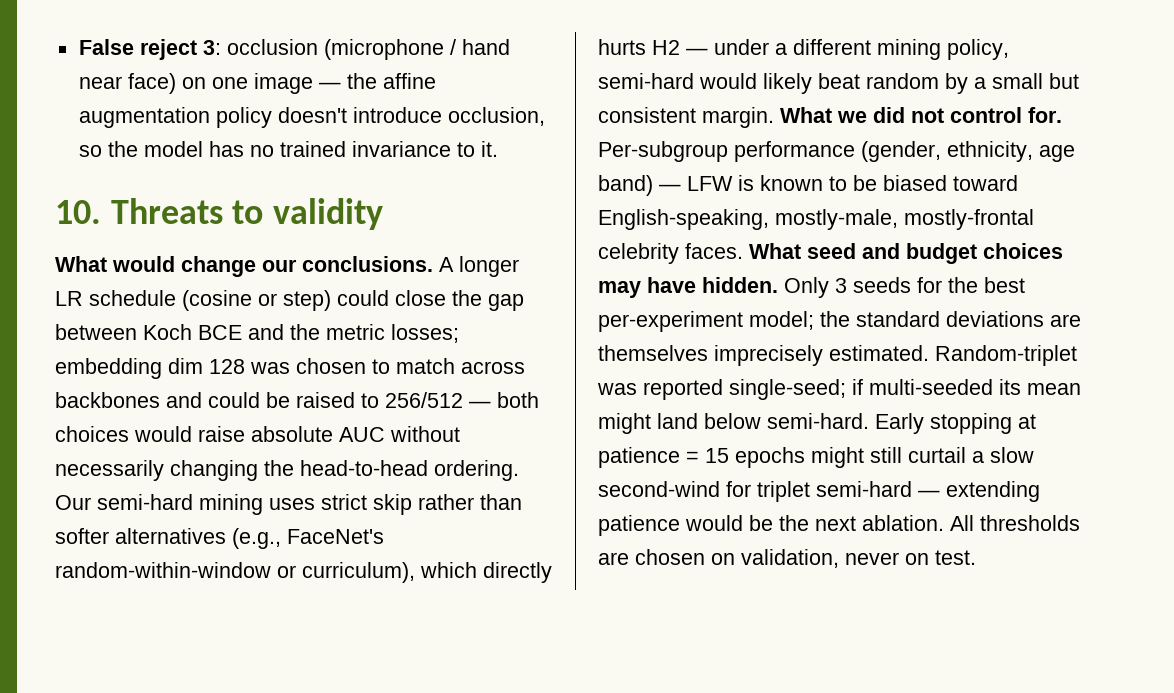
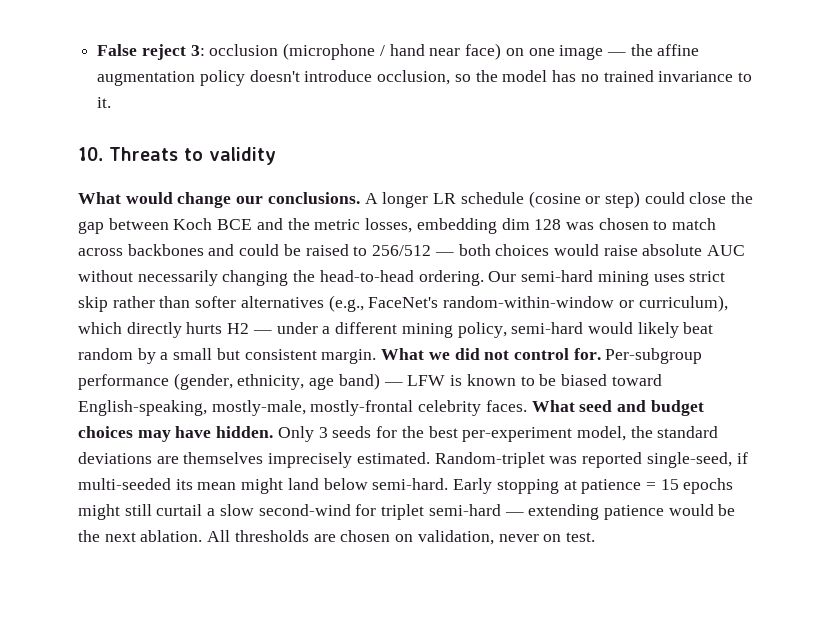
- A longer LR schedule (cosine or step) could close the gap between Koch BCE and the metric losses; embedding dim 128 was chosen to match across backbones and could be raised to 256/512 — both choices would raise absolute AUC without necessarily changing the head-to-head ordering.
+ A longer LR schedule (cosine or step) could close the gap between Koch BCE and the metric losses, embedding dim 128 was chosen to match across backbones and could be raised to 256/512 — both choices would raise absolute AUC without necessarily changing the head-to-head ordering.
- Only 3 seeds for the best per-experiment model; the standard deviations are themselves imprecisely estimated.
+ Only 3 seeds for the best per-experiment model, the standard deviations are themselves imprecisely estimated.
- Random-triplet was reported single-seed; if multi-seeded its mean might land below semi-hard.
+ Random-triplet was reported single-seed, if multi-seeded its mean might land below semi-hard.

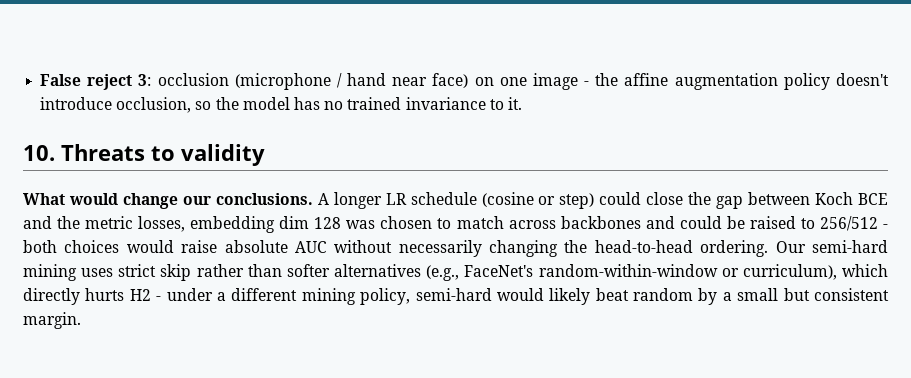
- False reject 3: occlusion (microphone / hand near face) on one image — the affine augmentation policy doesn't introduce occlusion, so the model has no trained invariance to it.
+ False reject 3: occlusion (microphone / hand near face) on one image - the affine augmentation policy doesn't introduce occlusion, so the model has no trained invariance to it.
- A longer LR schedule (cosine or step) could close the gap between Koch BCE and the metric losses, embedding dim 128 was chosen to match across backbones and could be raised to 256/512 — both choices would raise absolute AUC without necessarily changing the head-to-head ordering.
+ A longer LR schedule (cosine or step) could close the gap between Koch BCE and the metric losses, embedding dim 128 was chosen to match across backbones and could be raised to 256/512 - both choices would raise absolute AUC without necessarily changing the head-to-head ordering.
- Our semi-hard mining uses strict skip rather than softer alternatives (e.g., FaceNet's random-within-window or curriculum), which directly hurts H2 — under a different mining policy, semi-hard would likely beat random by a small but consistent margin. What we did not control for. Per-subgroup performance (gender, ethnicity, age band) — LFW is known to be biased toward English-speaking, mostly-male, mostly-frontal celebrity faces. What seed and budget choices may have hidden. Only 3 seeds for the best per-experiment model, the standard deviations are themselves imprecisely estimated. Random-triplet was reported single-seed, if multi-seeded its mean might land below semi-hard. Early stopping at patience = 15 epochs might still curtail a slow second-wind for triplet semi-hard — extending patience would be the next ablation. All thresholds are chosen on validation, never on test.
+ Our semi-hard mining uses strict skip rather than softer alternatives (e.g., FaceNet's random-within-window or curriculum), which directly hurts H2 - under a different mining policy, semi-hard would likely beat random by a small but consistent margin.

